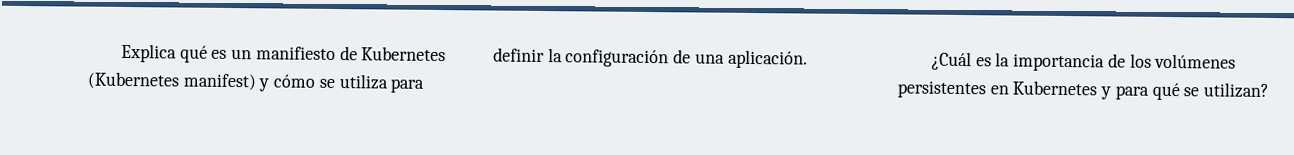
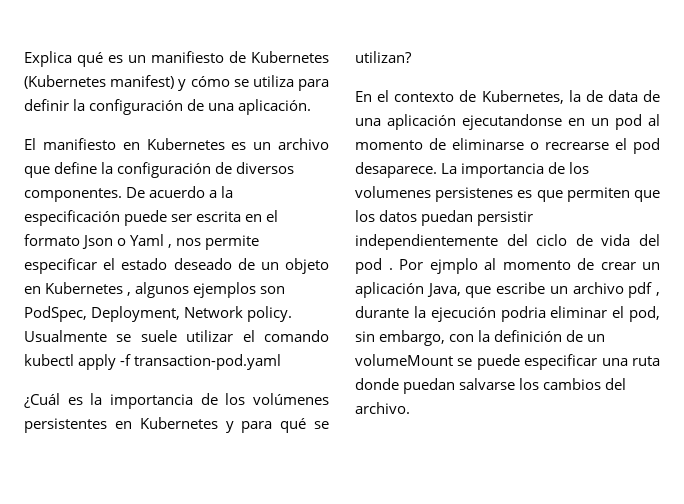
+ El manifiesto en Kubernetes es un archivo que define la configuración de diversos componentes. De acuerdo a la especificación puede ser escrita en el formato Json o Yaml , nos permite especificar el estado deseado de un objeto en Kubernetes , algunos ejemplos son PodSpec, Deployment, Network policy. Usualmente se suele utilizar el comando kubectl apply -f transaction-pod.yaml
+ En el contexto de Kubernetes, la de data de una aplicación ejecutandonse en un pod al momento de eliminarse o recrearse el pod desaparece. La importancia de los volumenes persistenes es que permiten que los datos puedan persistir independientemente del ciclo de vida del pod . Por ejmplo al momento de crear un aplicación Java, que escribe un archivo pdf , durante la ejecución podria eliminar el pod, sin embargo, con la definición de un volumeMount se puede especificar una ruta donde puedan salvarse los cambios del archivo.

